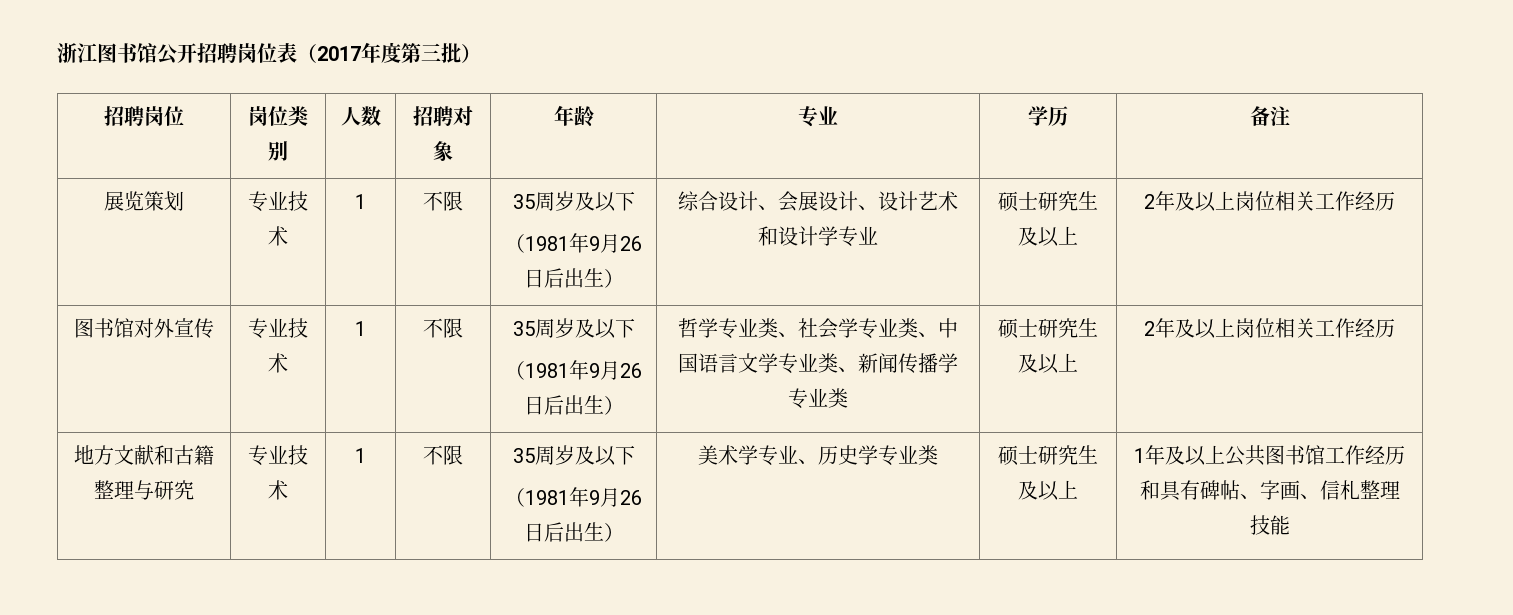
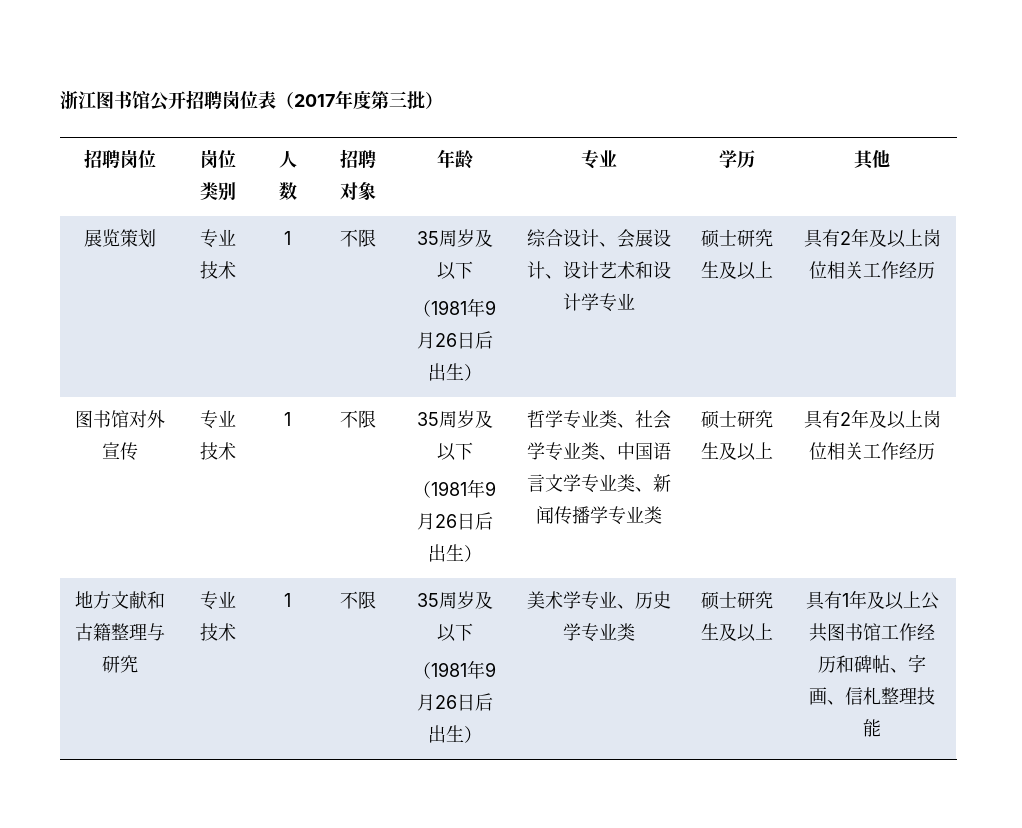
- 招聘岗位 | 岗位类别 | 人数 | 招聘对象 | 年龄 | 专业 | 学历 | 备注
+ 招聘岗位 | 岗位类别 | 人数 | 招聘对象 | 年龄 | 专业 | 学历 | 其他
  展览策划 | 专业技术 | 1 | 不限 | 35周岁及以下
- （1981年9月26日后出生） | 综合设计、会展设计、设计艺术和设计学专业 | 硕士研究生及以上 | 2年及以上岗位相关工作经历
+ （1981年9月26日后出生） | 综合设计、会展设计、设计艺术和设计学专业 | 硕士研究生及以上 | 具有2年及以上岗位相关工作经历
- 哲学专业类、社会学专业类、中国语言文学专业类、新闻传播学专业类 | 硕士研究生及以上 | 2年及以上岗位相关工作经历
+ 哲学专业类、社会学专业类、中国语言文学专业类、新闻传播学专业类 | 硕士研究生及以上 | 具有2年及以上岗位相关工作经历
- 1年及以上公共图书馆工作经历和具有碑帖、字画、信札整理技能
+ 具有1年及以上公共图书馆工作经历和碑帖、字画、信札整理技能

